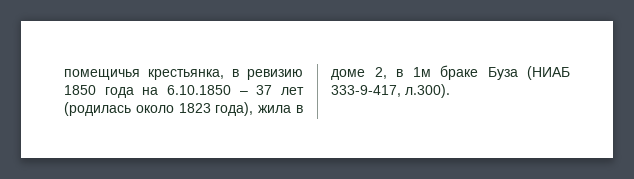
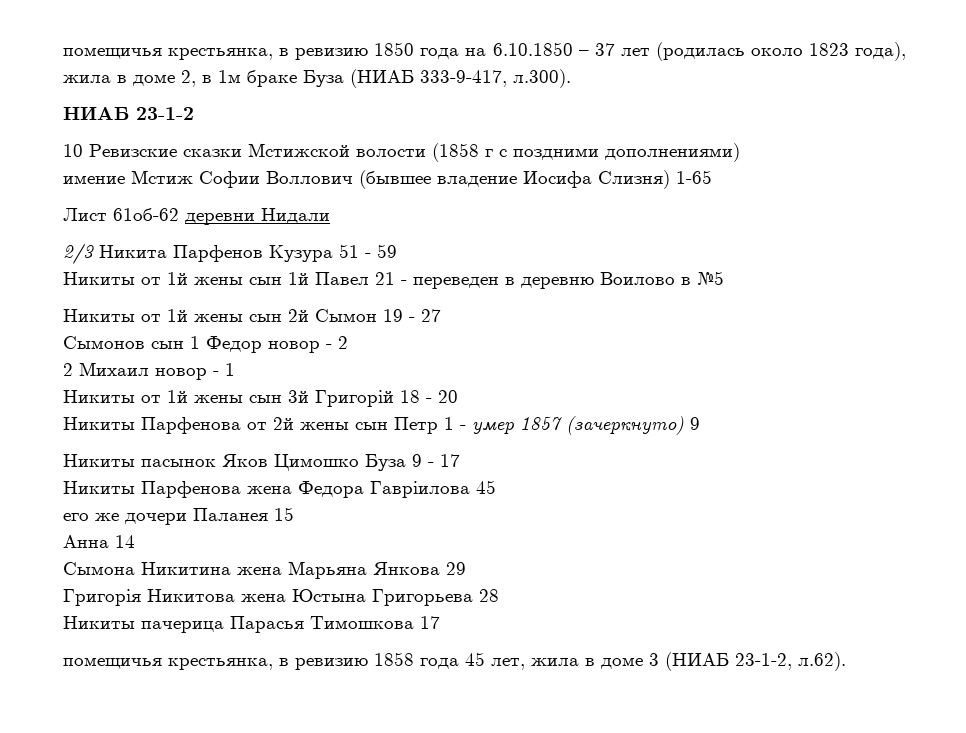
+ НИАБ 23-1-2
+ 10 Ревизские сказки Мстижской волости (1858 г с поздними дополнениями)
+ имение Мстиж Софии Воллович (бывшее владение Иосифа Слизня) 1-65
+ Лист 61об-62 деревни Нидали
+ 2/3 Никита Парфенов Кузура 51 - 59
+ Никиты от 1й жены сын 1й Павел 21 - переведен в деревню Воилово в №5
+ Никиты от 1й жены сын 2й Сымон 19 - 27
+ Сымонов сын 1 Федор новор - 2
+ 2 Михаил новор - 1
+ Никиты от 1й жены сын 3й Григорiй 18 - 20
+ Никиты Парфенова от 2й жены сын Петр 1 - умер 1857 (зачеркнуто) 9
+ Никиты пасынок Яков Цимошко Буза 9 - 17
+ Никиты Парфенова жена Федора Гаврiилова 45
+ его же дочери Паланея 15
+ Анна 14
+ Сымона Никитина жена Марьяна Янкова 29
+ Григорiя Никитова жена Юстына Григорьева 28
+ Никиты пачерица Парасья Тимошкова 17
+ помещичья крестьянка, в ревизию 1858 года 45 лет, жила в доме 3 (НИАБ 23-1-2, л.62).

